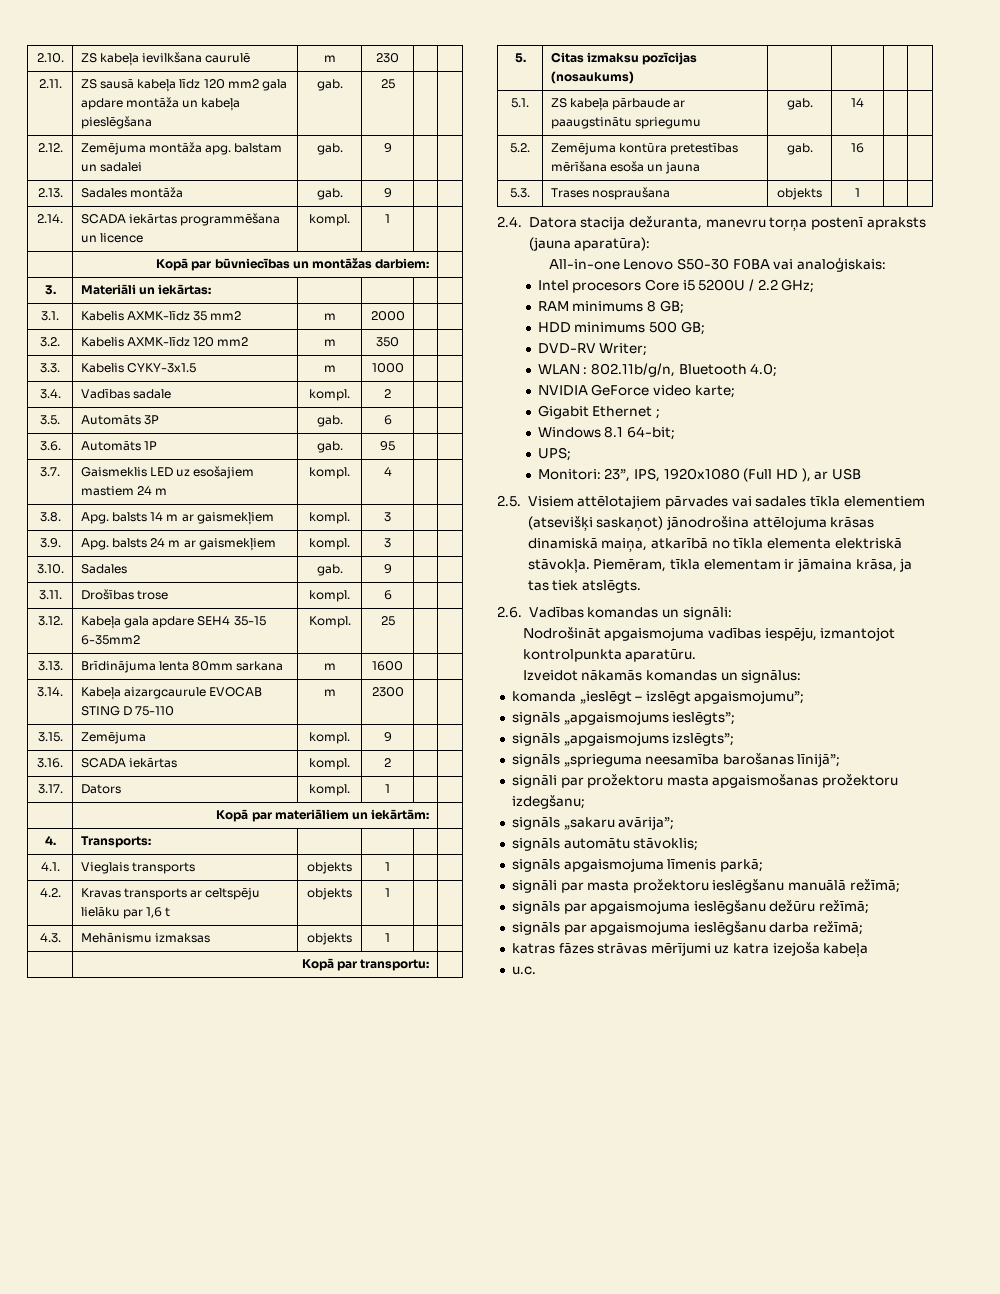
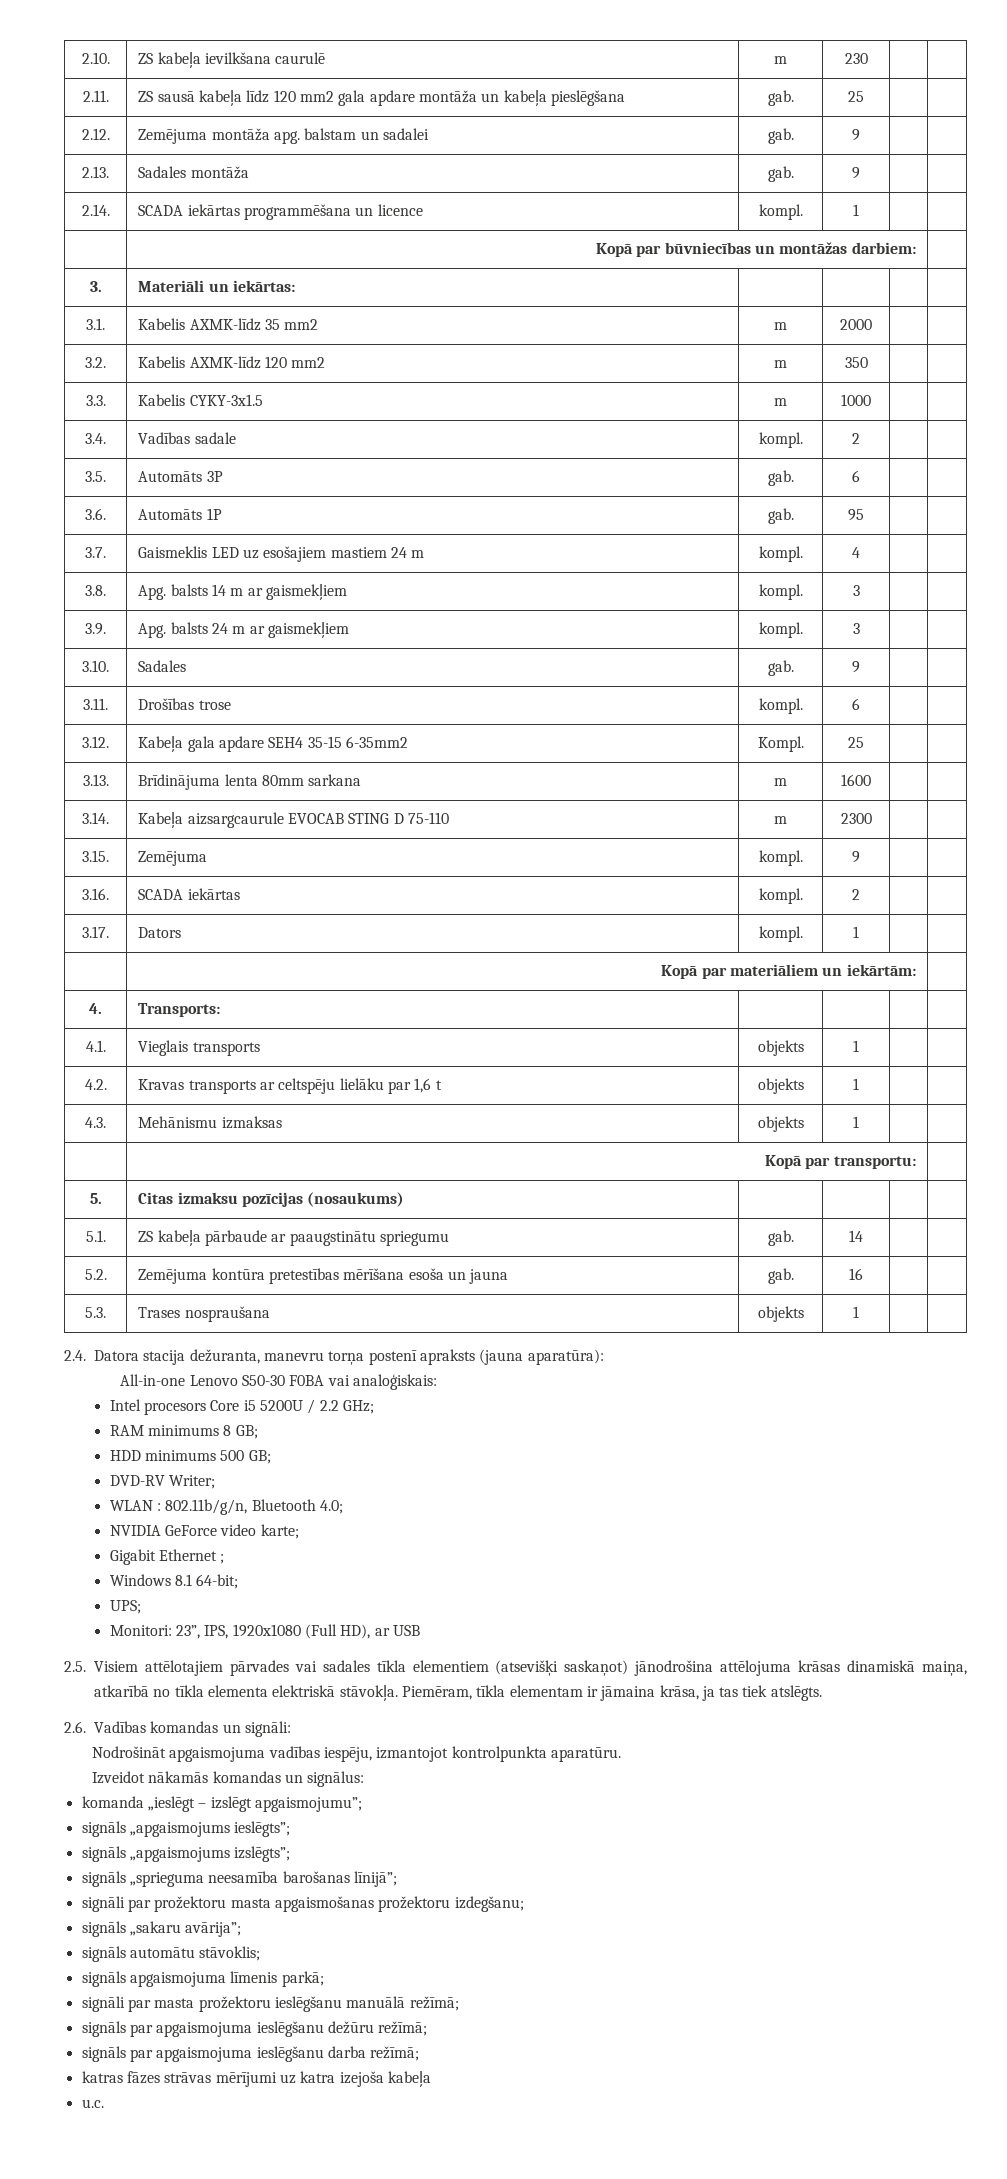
- 3.14. | Kabeļa aizargcaurule EVOCAB STING D 75-110 | m | 2300 | |
+ 3.14. | Kabeļa aizsargcaurule EVOCAB STING D 75-110 | m | 2300 | |
- Monitori: 23”, IPS, 1920x1080 (Full HD ), ar USB
+ Monitori: 23”, IPS, 1920x1080 (Full HD), ar USB

